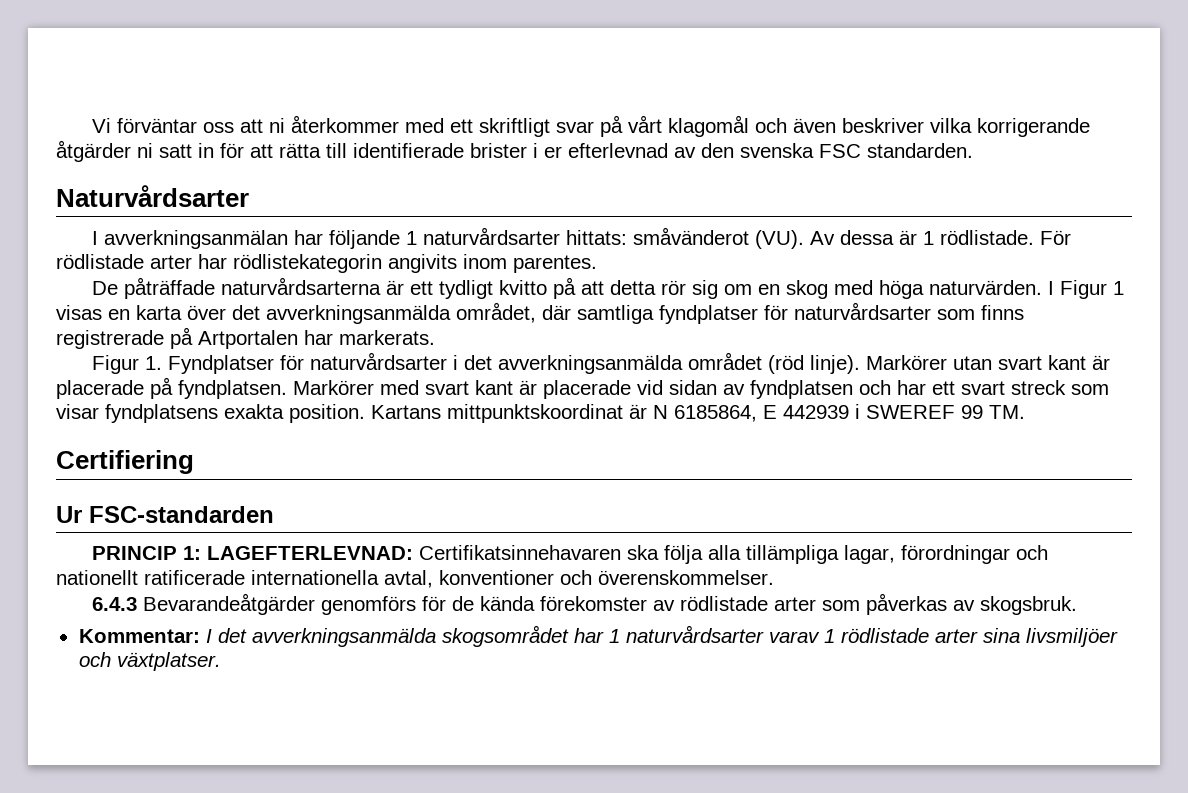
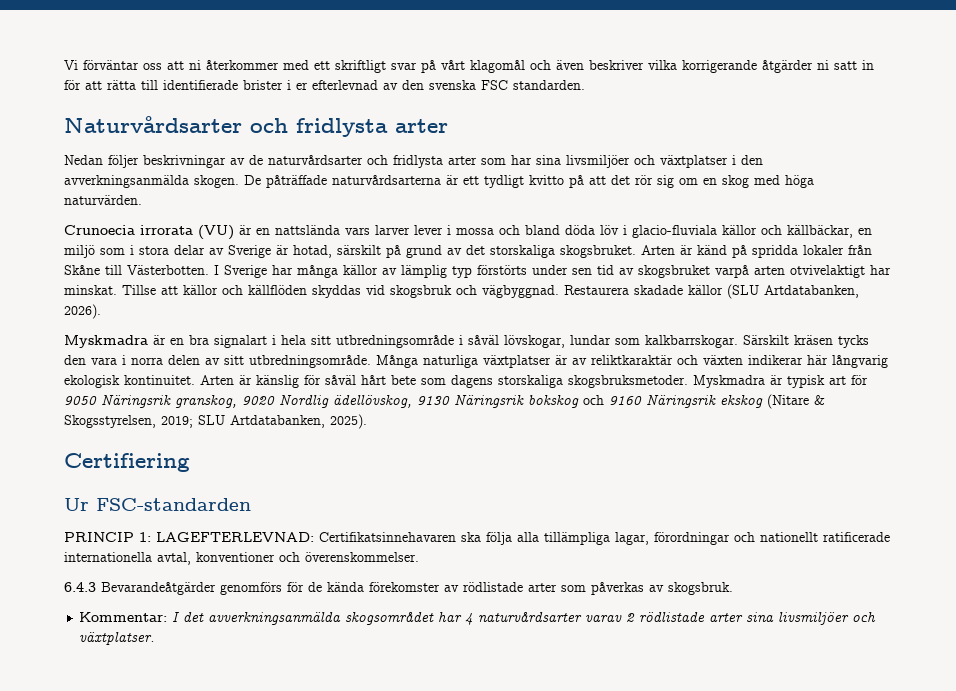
- Naturvårdsarter
- I avverkningsanmälan har följande 1 naturvårdsarter hittats: småvänderot (VU). Av dessa är 1 rödlistade. För rödlistade arter har rödlistekategorin angivits inom parentes.
- De påträffade naturvårdsarterna är ett tydligt kvitto på att detta rör sig om en skog med höga naturvärden. I Figur 1 visas en karta över det avverkningsanmälda området, där samtliga fyndplatser för naturvårdsarter som finns registrerade på Artportalen har markerats.
- Figur 1. Fyndplatser för naturvårdsarter i det avverkningsanmälda området (röd linje). Markörer utan svart kant är placerade på fyndplatsen. Markörer med svart kant är placerade vid sidan av fyndplatsen och har ett svart streck som visar fyndplatsens exakta position. Kartans mittpunktskoordinat är N 6185864, E 442939 i SWEREF 99 TM.
+ Naturvårdsarter och fridlysta arter
+ Nedan följer beskrivningar av de naturvårdsarter och fridlysta arter som har sina livsmiljöer och växtplatser i den avverkningsanmälda skogen. De påträffade naturvårdsarterna är ett tydligt kvitto på att det rör sig om en skog med höga naturvärden.
+ Crunoecia irrorata (VU) är en nattslända vars larver lever i mossa och bland döda löv i glacio-fluviala källor och källbäckar, en miljö som i stora delar av Sverige är hotad, särskilt på grund av det storskaliga skogsbruket. Arten är känd på spridda lokaler från Skåne till Västerbotten. I Sverige har många källor av lämplig typ förstörts under sen tid av skogsbruket varpå arten otvivelaktigt har minskat. Tillse att källor och källflöden skyddas vid skogsbruk och vägbyggnad. Restaurera skadade källor (SLU Artdatabanken, 2026).
+ Myskmadra är en bra signalart i hela sitt utbredningsområde i såväl lövskogar, lundar som kalkbarrskogar. Särskilt kräsen tycks den vara i norra delen av sitt utbredningsområde. Många naturliga växtplatser är av reliktkaraktär och växten indikerar här långvarig ekologisk kontinuitet. Arten är känslig för såväl hårt bete som dagens storskaliga skogsbruksmetoder. Myskmadra är typisk art för 9050 Näringsrik granskog, 9020 Nordlig ädellövskog, 9130 Näringsrik bokskog och 9160 Näringsrik ekskog (Nitare & Skogsstyrelsen, 2019; SLU Artdatabanken, 2025).
- Kommentar: I det avverkningsanmälda skogsområdet har 1 naturvårdsarter varav 1 rödlistade arter sina livsmiljöer och växtplatser.
+ Kommentar: I det avverkningsanmälda skogsområdet har 4 naturvårdsarter varav 2 rödlistade arter sina livsmiljöer och växtplatser.

